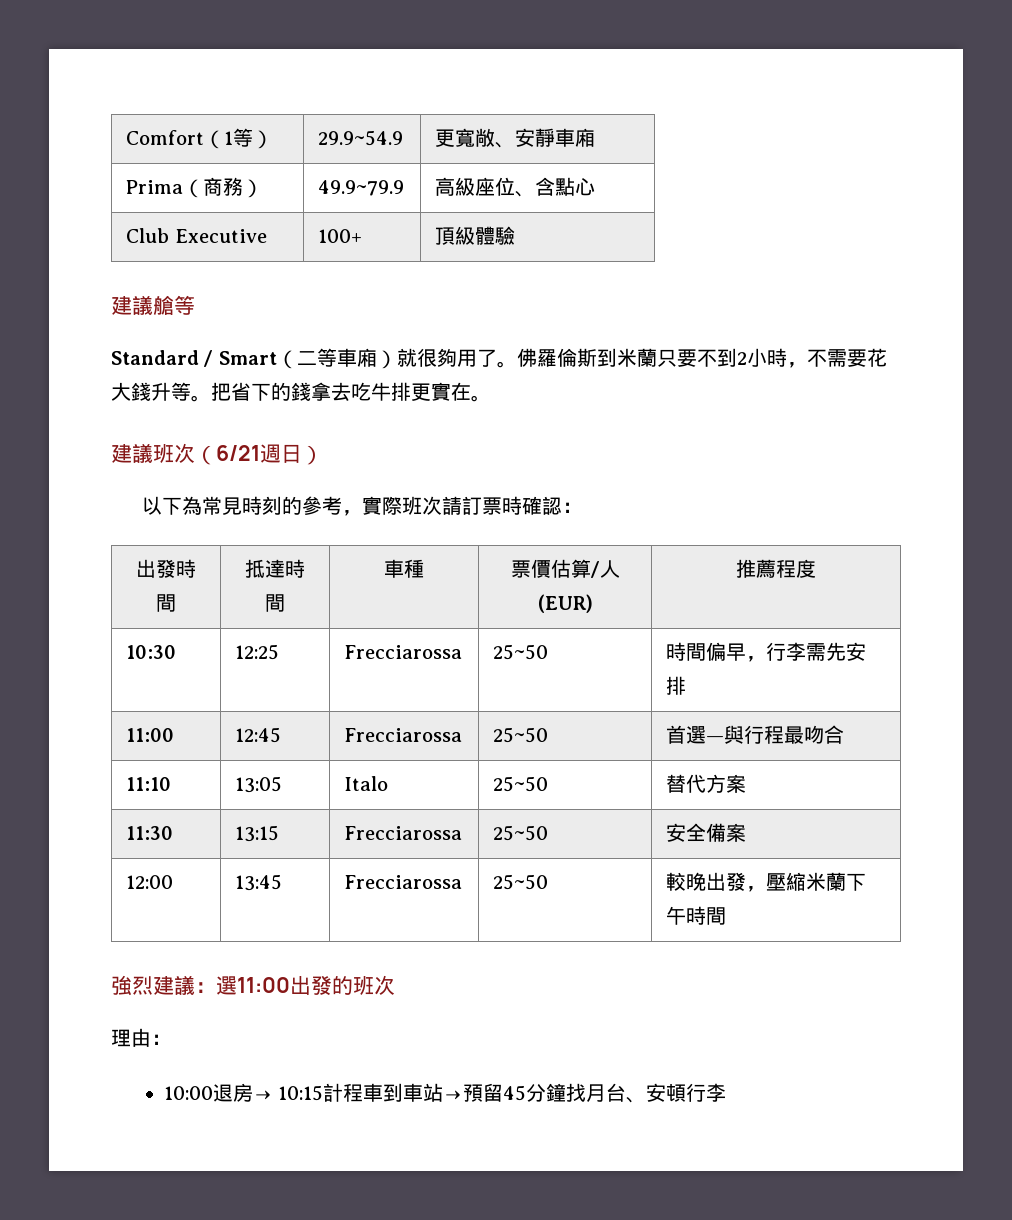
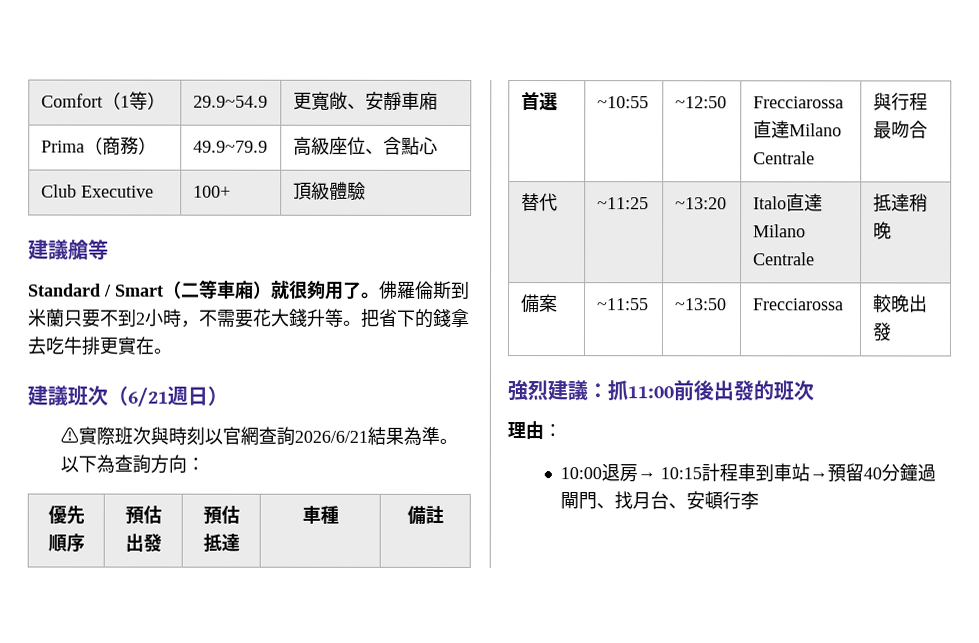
- 以下為常見時刻的參考，實際班次請訂票時確認：
- 出發時間 | 抵達時間 | 車種 | 票價估算/人(EUR) | 推薦程度
- 10:30 | 12:25 | Frecciarossa | 25~50 | 時間偏早，行李需先安排
- 11:00 | 12:45 | Frecciarossa | 25~50 | 首選—與行程最吻合
- 11:10 | 13:05 | Italo | 25~50 | 替代方案
- 11:30 | 13:15 | Frecciarossa | 25~50 | 安全備案
- 12:00 | 13:45 | Frecciarossa | 25~50 | 較晚出發，壓縮米蘭下午時間
+ ⚠實際班次與時刻以官網查詢2026/6/21結果為準。以下為查詢方向：
+ 優先順序 | 預估出發 | 預估抵達 | 車種 | 備註
+ 首選 | ~10:55 | ~12:50 | Frecciarossa直達Milano Centrale | 與行程最吻合
+ 替代 | ~11:25 | ~13:20 | Italo直達Milano Centrale | 抵達稍晚
+ 備案 | ~11:55 | ~13:50 | Frecciarossa | 較晚出發
- 強烈建議：選11:00出發的班次
+ 強烈建議：抓11:00前後出發的班次
- 10:00退房→ 10:15計程車到車站→預留45分鐘找月台、安頓行李
+ 10:00退房→ 10:15計程車到車站→預留40分鐘過閘門、找月台、安頓行李

